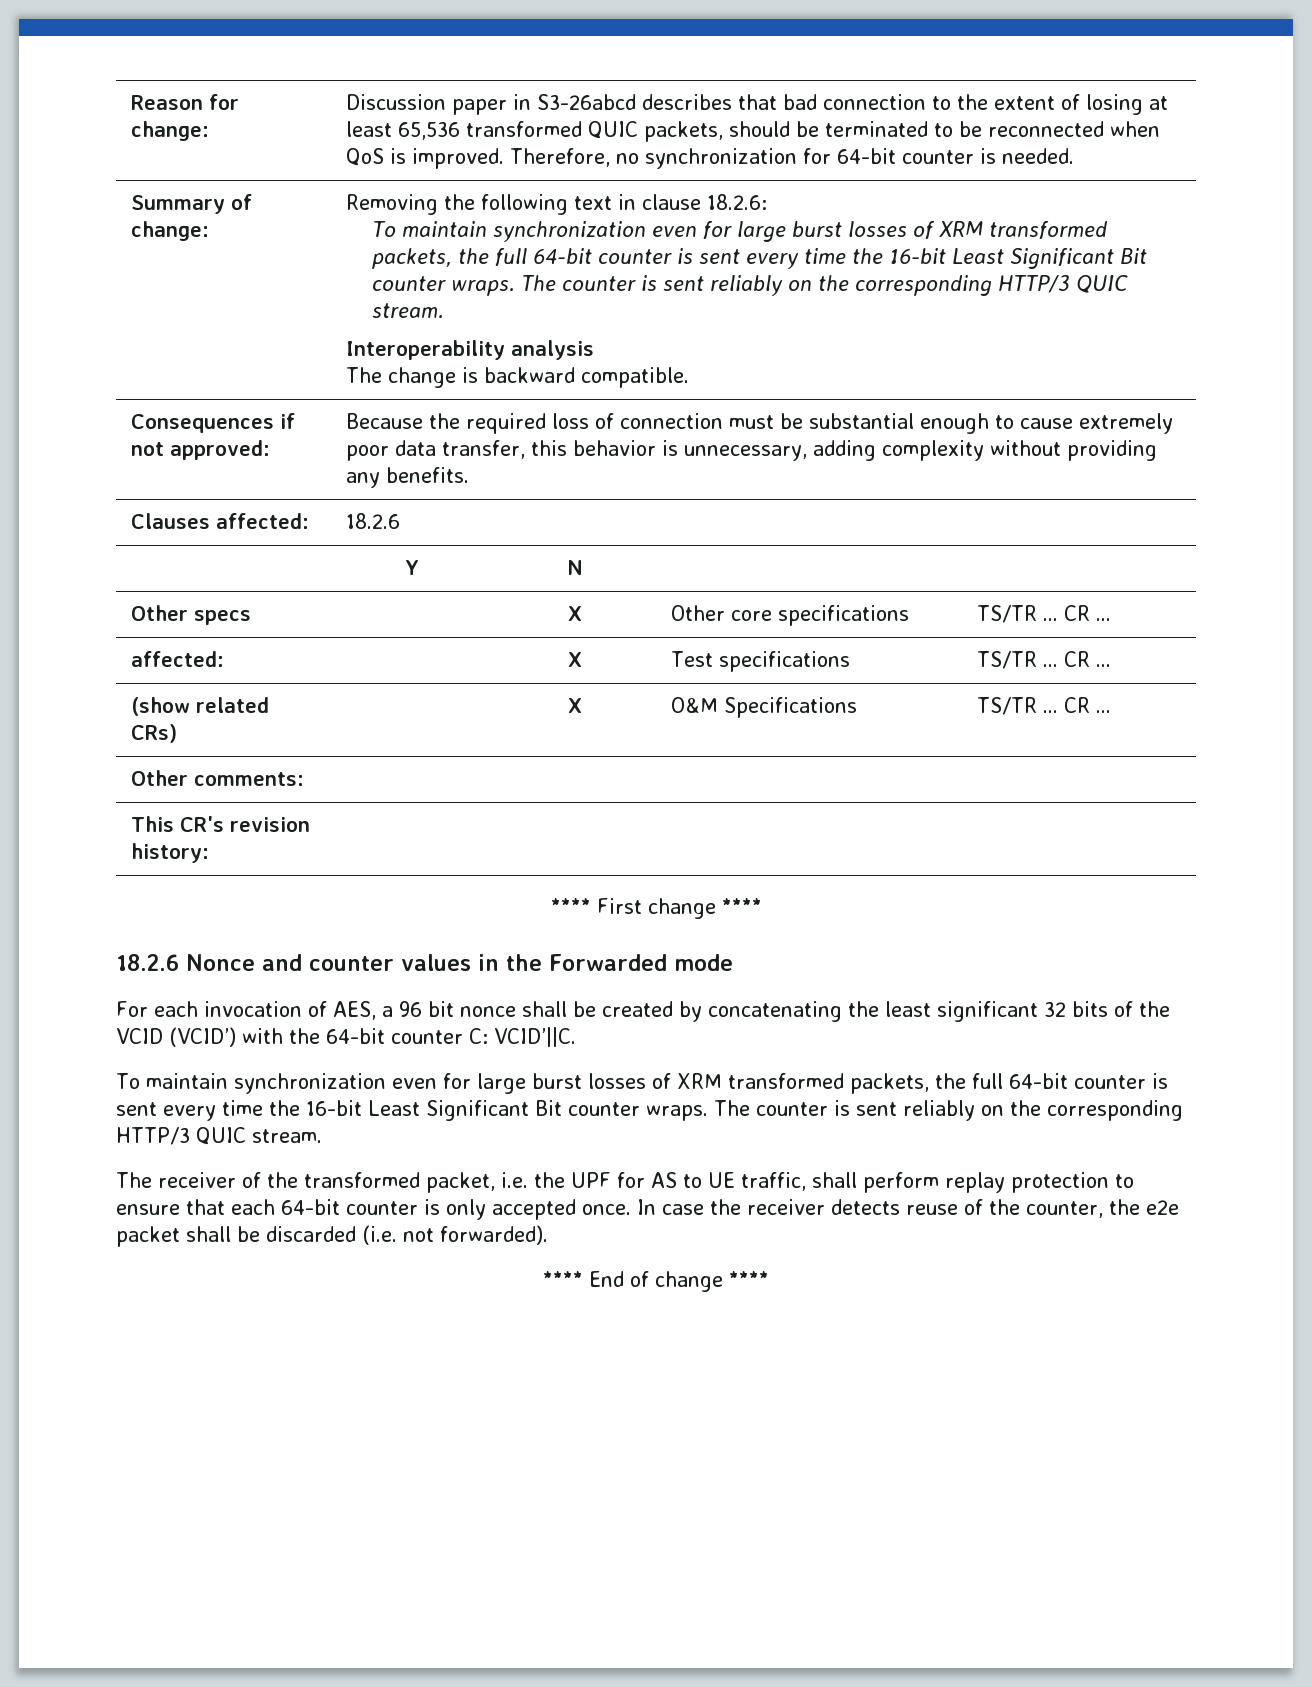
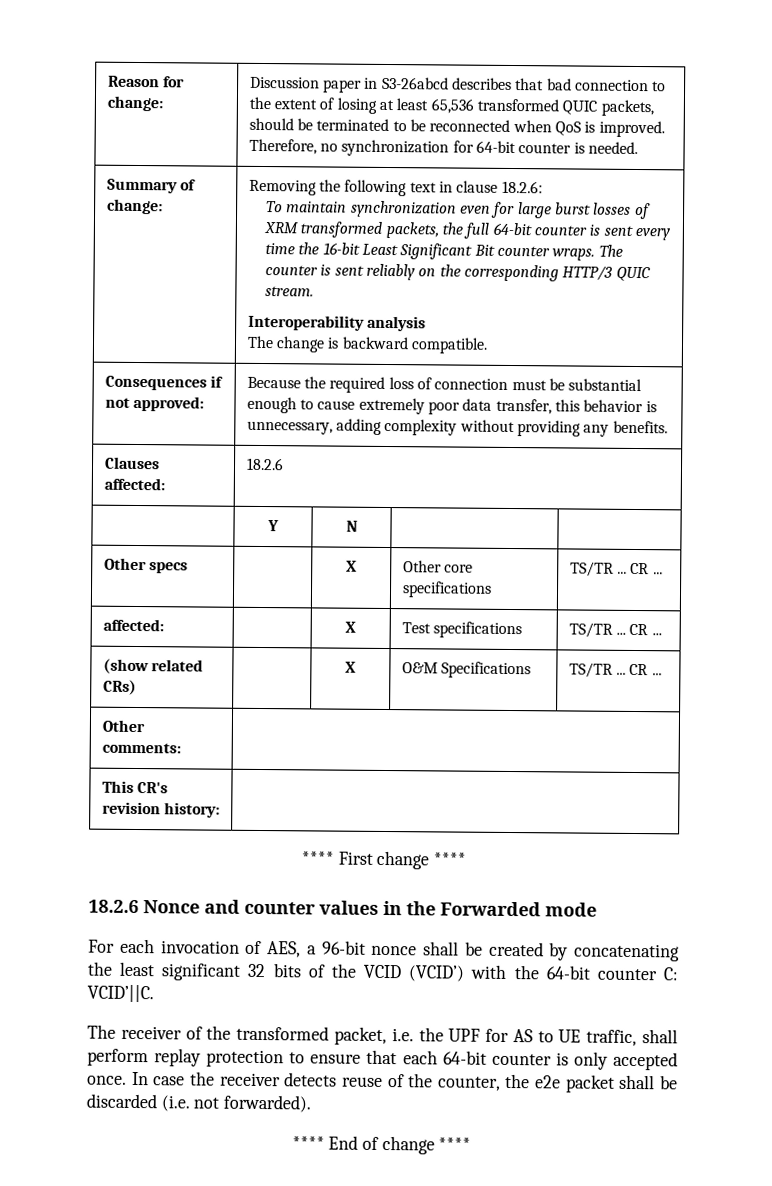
- For each invocation of AES, a 96 bit nonce shall be created by concatenating the least significant 32 bits of the VCID (VCID’) with the 64-bit counter C: VCID’||C.
- To maintain synchronization even for large burst losses of XRM transformed packets, the full 64-bit counter is sent every time the 16-bit Least Significant Bit counter wraps. The counter is sent reliably on the corresponding HTTP/3 QUIC stream.
+ For each invocation of AES, a 96-bit nonce shall be created by concatenating the least significant 32 bits of the VCID (VCID’) with the 64-bit counter C: VCID’||C.

